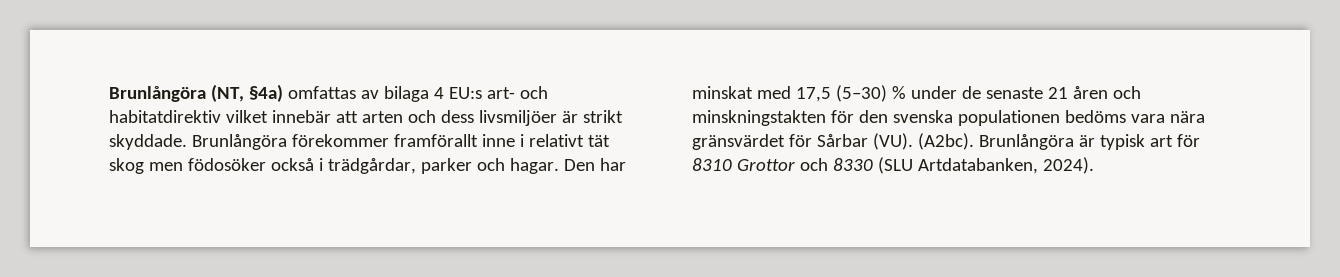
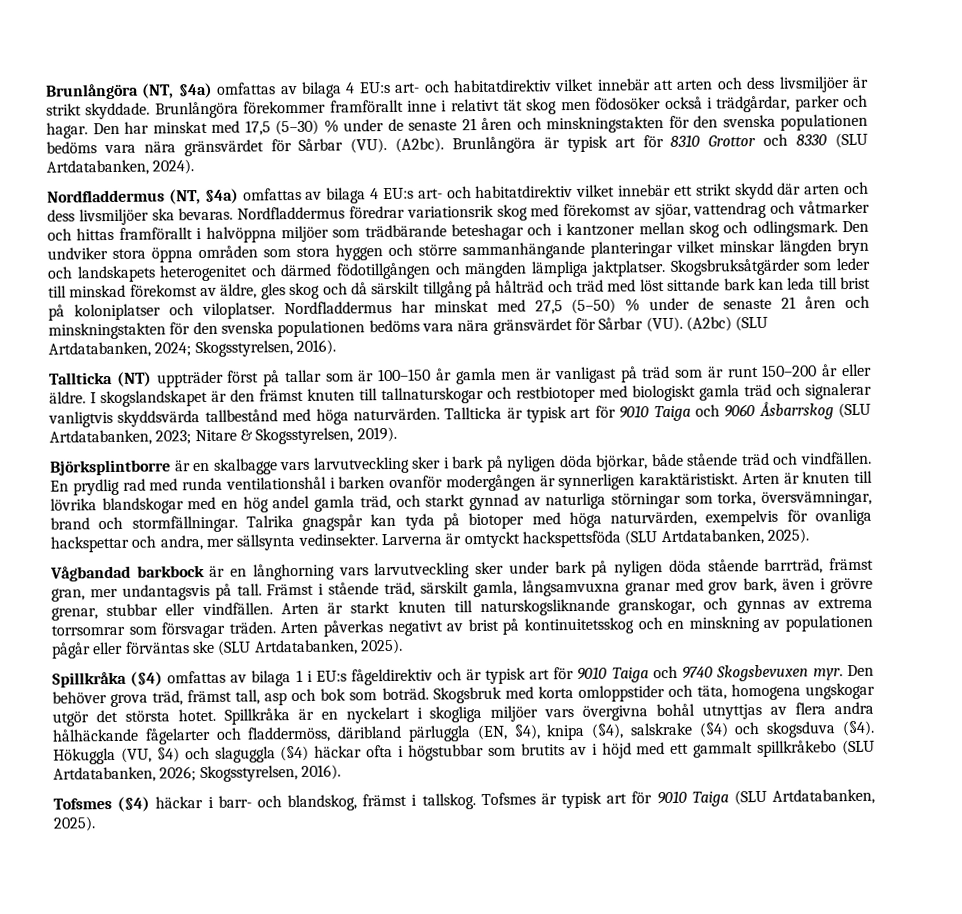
+ Nordfladdermus (NT, §4a) omfattas av bilaga 4 EU:s art- och habitatdirektiv vilket innebär ett strikt skydd där arten och dess livsmiljöer ska bevaras. Nordfladdermus föredrar variationsrik skog med förekomst av sjöar, vattendrag och våtmarker och hittas framförallt i halvöppna miljöer som trädbärande beteshagar och i kantzoner mellan skog och odlingsmark. Den undviker stora öppna områden som stora hyggen och större sammanhängande planteringar vilket minskar längden bryn och landskapets heterogenitet och därmed födotillgången och mängden lämpliga jaktplatser. Skogsbruksåtgärder som leder till minskad förekomst av äldre, gles skog och då särskilt tillgång på hålträd och träd med löst sittande bark kan leda till brist på koloniplatser och viloplatser. Nordfladdermus har minskat med 27,5 (5–50) % under de senaste 21 åren och minskningstakten för den svenska populationen bedöms vara nära gränsvärdet för Sårbar (VU). (A2bc) (SLU Artdatabanken, 2024; Skogsstyrelsen, 2016).
+ Tallticka (NT) uppträder först på tallar som är 100–150 år gamla men är vanligast på träd som är runt 150–200 år eller äldre. I skogslandskapet är den främst knuten till tallnaturskogar och restbiotoper med biologiskt gamla träd och signalerar vanligtvis skyddsvärda tallbestånd med höga naturvärden. Tallticka är typisk art för 9010 Taiga och 9060 Åsbarrskog (SLU Artdatabanken, 2023; Nitare & Skogsstyrelsen, 2019).
+ Björksplintborre är en skalbagge vars larvutveckling sker i bark på nyligen döda björkar, både stående träd och vindfällen. En prydlig rad med runda ventilationshål i barken ovanför modergången är synnerligen karaktäristiskt. Arten är knuten till lövrika blandskogar med en hög andel gamla träd, och starkt gynnad av naturliga störningar som torka, översvämningar, brand och stormfällningar. Talrika gnagspår kan tyda på biotoper med höga naturvärden, exempelvis för ovanliga hackspettar och andra, mer sällsynta vedinsekter. Larverna är omtyckt hackspettsföda (SLU Artdatabanken, 2025).
+ Vågbandad barkbock är en långhorning vars larvutveckling sker under bark på nyligen döda stående barrträd, främst gran, mer undantagsvis på tall. Främst i stående träd, särskilt gamla, långsamvuxna granar med grov bark, även i grövre grenar, stubbar eller vindfällen. Arten är starkt knuten till naturskogsliknande granskogar, och gynnas av extrema torrsomrar som försvagar träden. Arten påverkas negativt av brist på kontinuitetsskog och en minskning av populationen pågår eller förväntas ske (SLU Artdatabanken, 2025).
+ Spillkråka (§4) omfattas av bilaga 1 i EU:s fågeldirektiv och är typisk art för 9010 Taiga och 9740 Skogsbevuxen myr. Den behöver grova träd, främst tall, asp och bok som boträd. Skogsbruk med korta omloppstider och täta, homogena ungskogar utgör det största hotet. Spillkråka är en nyckelart i skogliga miljöer vars övergivna bohål utnyttjas av flera andra hålhäckande fågelarter och fladdermöss, däribland pärluggla (EN, §4), knipa (§4), salskrake (§4) och skogsduva (§4). Hökuggla (VU, §4) och slaguggla (§4) häckar ofta i högstubbar som brutits av i höjd med ett gammalt spillkråkebo (SLU Artdatabanken, 2026; Skogsstyrelsen, 2016).
+ Tofsmes (§4) häckar i barr- och blandskog, främst i tallskog. Tofsmes är typisk art för 9010 Taiga (SLU Artdatabanken, 2025).

